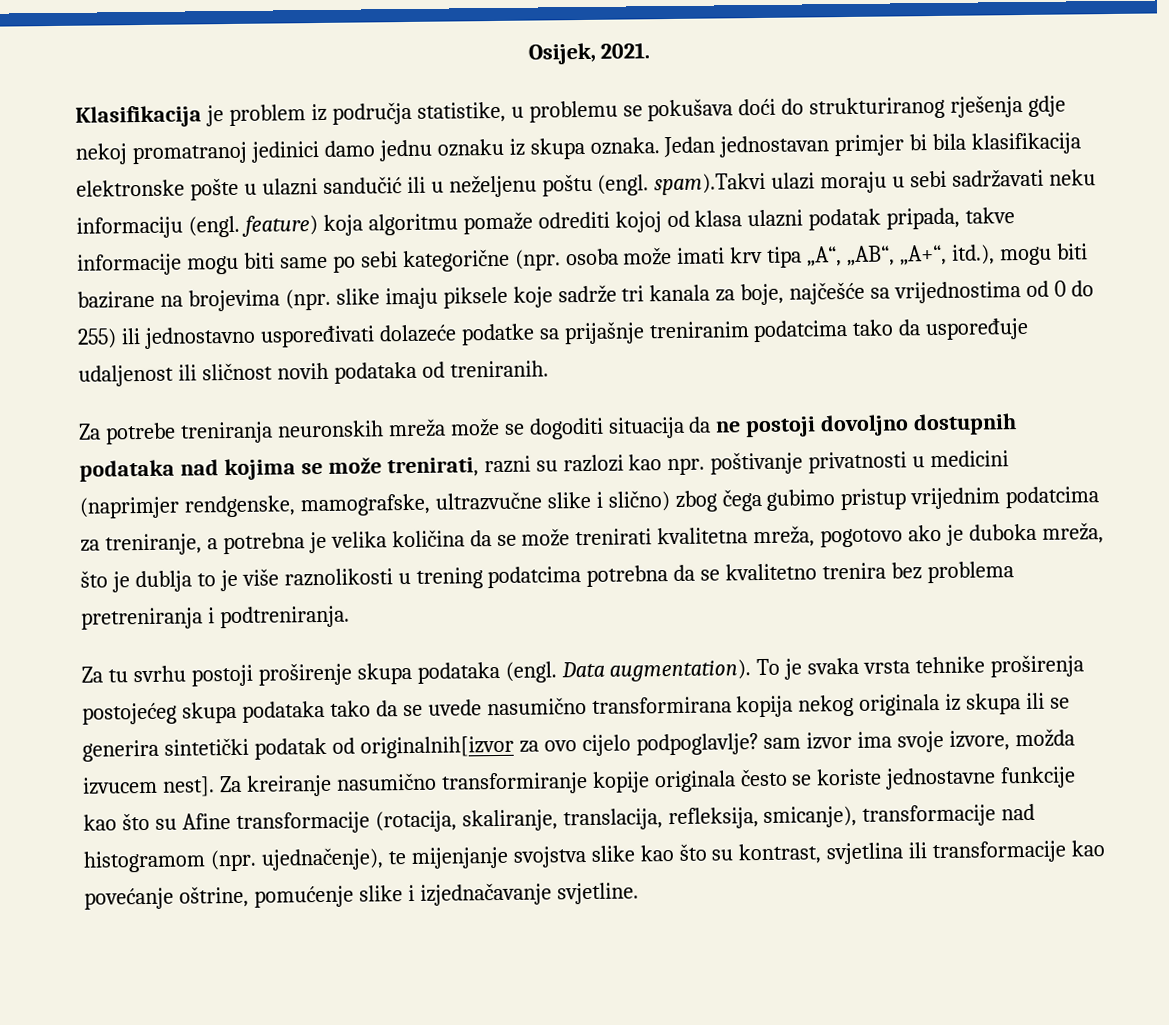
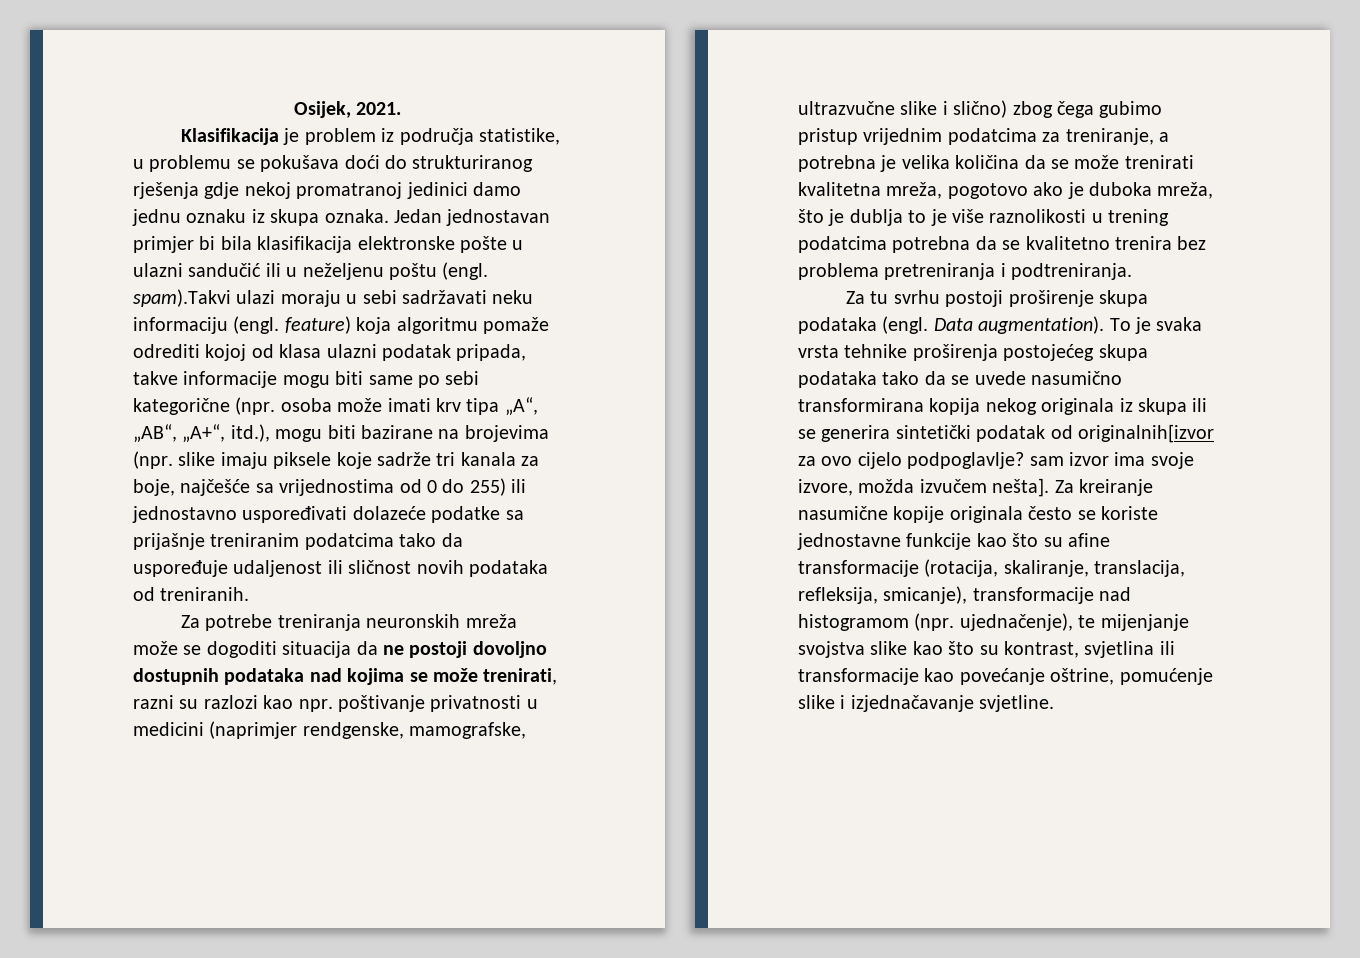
- To je svaka vrsta tehnike proširenja postojećeg skupa podataka tako da se uvede nasumično transformirana kopija nekog originala iz skupa ili se generira sintetički podatak od originalnih[izvor za ovo cijelo podpoglavlje? sam izvor ima svoje izvore, možda izvucem nest]. Za kreiranje nasumično transformiranje kopije originala često se koriste jednostavne funkcije kao što su Afine transformacije (rotacija, skaliranje, translacija, refleksija, smicanje), transformacije nad histogramom (npr. ujednačenje), te mijenjanje svojstva slike kao što su kontrast, svjetlina ili transformacije kao povećanje oštrine, pomućenje slike i izjednačavanje svjetline.
+ To je svaka vrsta tehnike proširenja postojećeg skupa podataka tako da se uvede nasumično transformirana kopija nekog originala iz skupa ili se generira sintetički podatak od originalnih[izvor za ovo cijelo podpoglavlje? sam izvor ima svoje izvore, možda izvučem nešta]. Za kreiranje nasumične kopije originala često se koriste jednostavne funkcije kao što su afine transformacije (rotacija, skaliranje, translacija, refleksija, smicanje), transformacije nad histogramom (npr. ujednačenje), te mijenjanje svojstva slike kao što su kontrast, svjetlina ili transformacije kao povećanje oštrine, pomućenje slike i izjednačavanje svjetline.

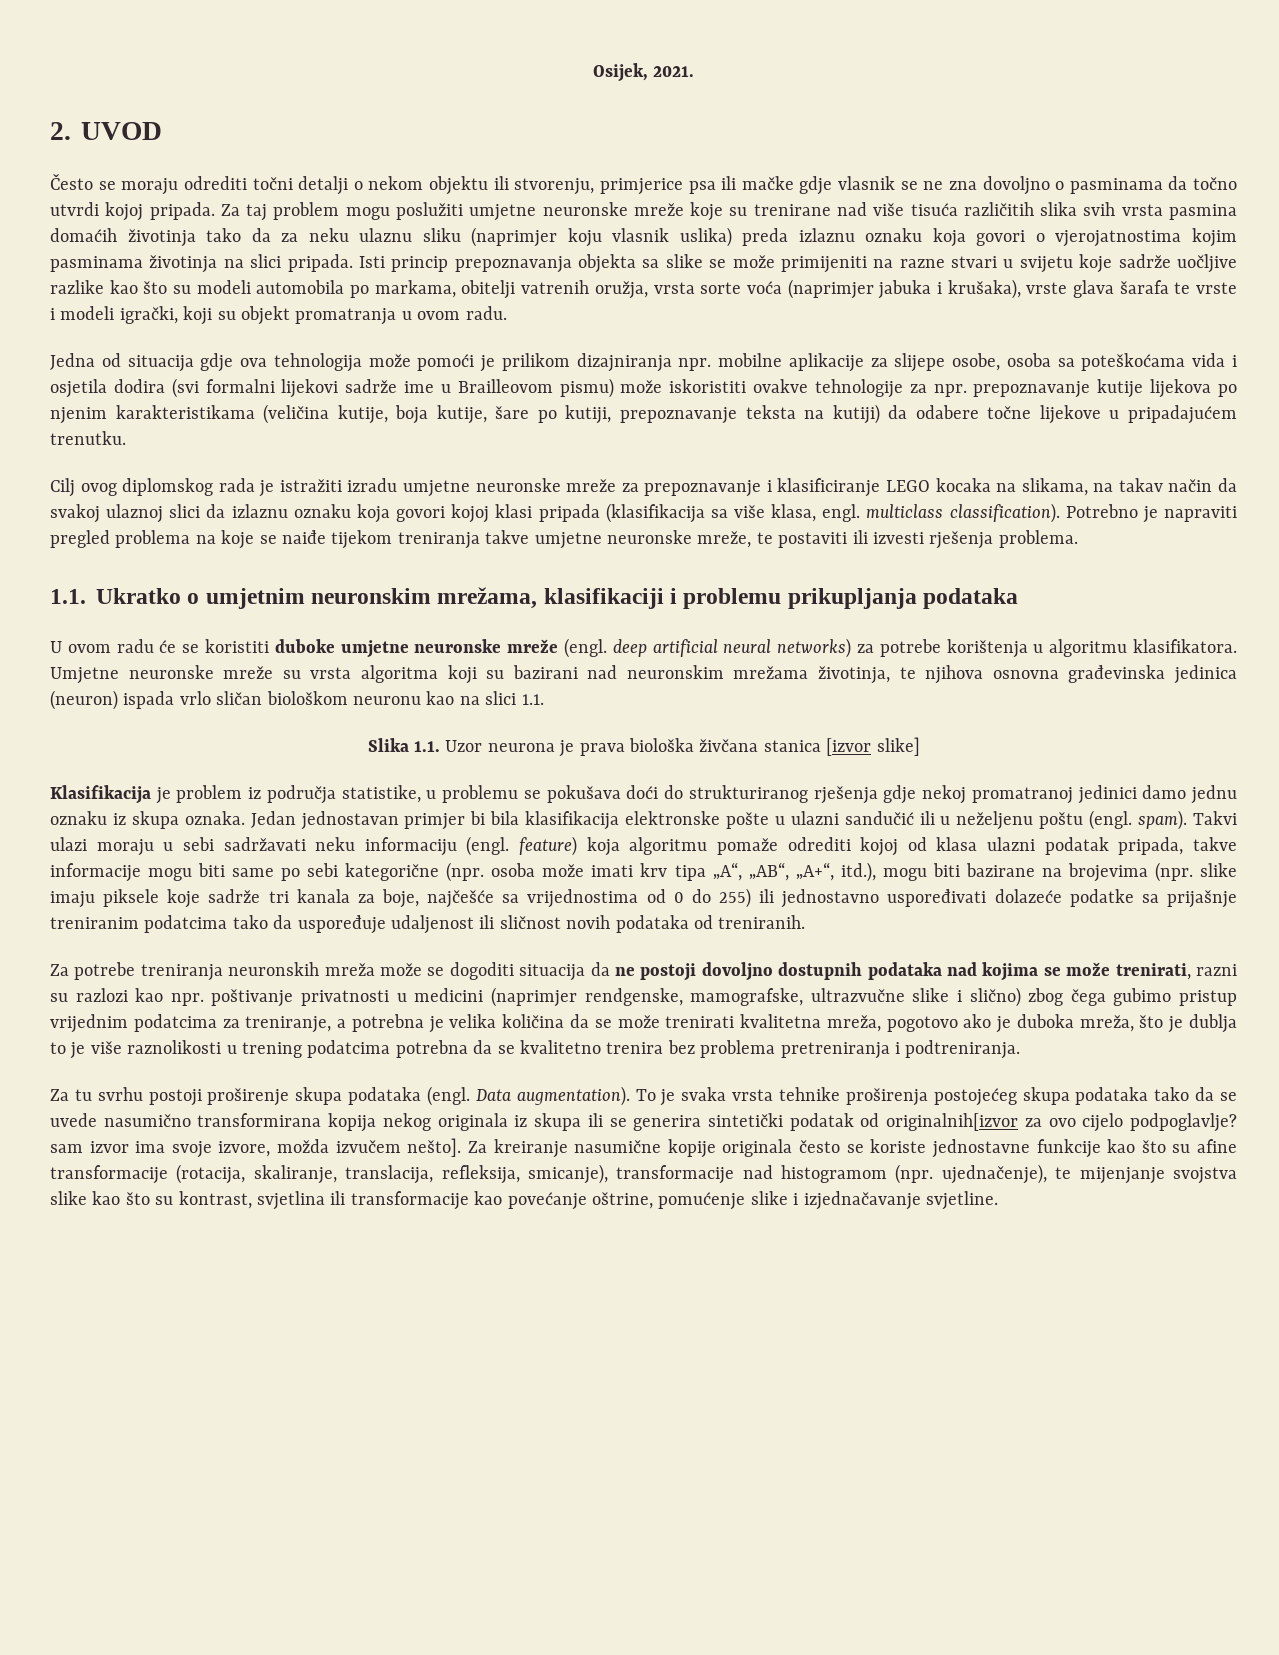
+ 2. UVOD
+ Često se moraju odrediti točni detalji o nekom objektu ili stvorenju, primjerice psa ili mačke gdje vlasnik se ne zna dovoljno o pasminama da točno utvrdi kojoj pripada. Za taj problem mogu poslužiti umjetne neuronske mreže koje su trenirane nad više tisuća različitih slika svih vrsta pasmina domaćih životinja tako da za neku ulaznu sliku (naprimjer koju vlasnik uslika) preda izlaznu oznaku koja govori o vjerojatnostima kojim pasminama životinja na slici pripada. Isti princip prepoznavanja objekta sa slike se može primijeniti na razne stvari u svijetu koje sadrže uočljive razlike kao što su modeli automobila po markama, obitelji vatrenih oružja, vrsta sorte voća (naprimjer jabuka i krušaka), vrste glava šarafa te vrste i modeli igrački, koji su objekt promatranja u ovom radu.
+ Jedna od situacija gdje ova tehnologija može pomoći je prilikom dizajniranja npr. mobilne aplikacije za slijepe osobe, osoba sa poteškoćama vida i osjetila dodira (svi formalni lijekovi sadrže ime u Brailleovom pismu) može iskoristiti ovakve tehnologije za npr. prepoznavanje kutije lijekova po njenim karakteristikama (veličina kutije, boja kutije, šare po kutiji, prepoznavanje teksta na kutiji) da odabere točne lijekove u pripadajućem trenutku.
+ Cilj ovog diplomskog rada je istražiti izradu umjetne neuronske mreže za prepoznavanje i klasificiranje LEGO kocaka na slikama, na takav način da svakoj ulaznoj slici da izlaznu oznaku koja govori kojoj klasi pripada (klasifikacija sa više klasa, engl. multiclass classification). Potrebno je napraviti pregled problema na koje se naiđe tijekom treniranja takve umjetne neuronske mreže, te postaviti ili izvesti rješenja problema.
+ 1.1. Ukratko o umjetnim neuronskim mrežama, klasifikaciji i problemu prikupljanja podataka
+ U ovom radu će se koristiti duboke umjetne neuronske mreže (engl. deep artificial neural networks) za potrebe korištenja u algoritmu klasifikatora. Umjetne neuronske mreže su vrsta algoritma koji su bazirani nad neuronskim mrežama životinja, te njihova osnovna građevinska jedinica (neuron) ispada vrlo sličan biološkom neuronu kao na slici 1.1.
+ Slika 1.1. Uzor neurona je prava biološka živčana stanica [izvor slike]
- Jedan jednostavan primjer bi bila klasifikacija elektronske pošte u ulazni sandučić ili u neželjenu poštu (engl. spam).Takvi ulazi moraju u sebi sadržavati neku informaciju (engl. feature) koja algoritmu pomaže odrediti kojoj od klasa ulazni podatak pripada, takve informacije mogu biti same po sebi kategorične (npr. osoba može imati krv tipa „A“, „AB“, „A+“, itd.), mogu biti bazirane na brojevima (npr. slike imaju piksele koje sadrže tri kanala za boje, najčešće sa vrijednostima od 0 do 255) ili jednostavno uspoređivati dolazeće podatke sa prijašnje treniranim podatcima tako da uspoređuje udaljenost ili sličnost novih podataka od treniranih.
+ Jedan jednostavan primjer bi bila klasifikacija elektronske pošte u ulazni sandučić ili u neželjenu poštu (engl. spam). Takvi ulazi moraju u sebi sadržavati neku informaciju (engl. feature) koja algoritmu pomaže odrediti kojoj od klasa ulazni podatak pripada, takve informacije mogu biti same po sebi kategorične (npr. osoba može imati krv tipa „A“, „AB“, „A+“, itd.), mogu biti bazirane na brojevima (npr. slike imaju piksele koje sadrže tri kanala za boje, najčešće sa vrijednostima od 0 do 255) ili jednostavno uspoređivati dolazeće podatke sa prijašnje treniranim podatcima tako da uspoređuje udaljenost ili sličnost novih podataka od treniranih.
- To je svaka vrsta tehnike proširenja postojećeg skupa podataka tako da se uvede nasumično transformirana kopija nekog originala iz skupa ili se generira sintetički podatak od originalnih[izvor za ovo cijelo podpoglavlje? sam izvor ima svoje izvore, možda izvučem nešta].
+ To je svaka vrsta tehnike proširenja postojećeg skupa podataka tako da se uvede nasumično transformirana kopija nekog originala iz skupa ili se generira sintetički podatak od originalnih[izvor za ovo cijelo podpoglavlje? sam izvor ima svoje izvore, možda izvučem nešto].

